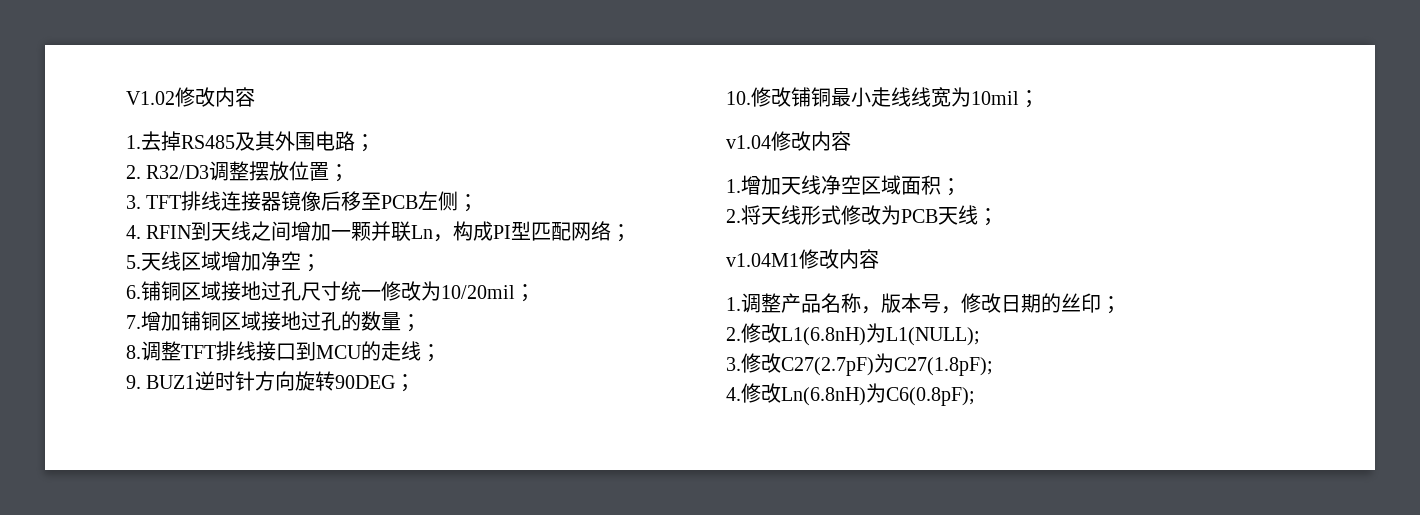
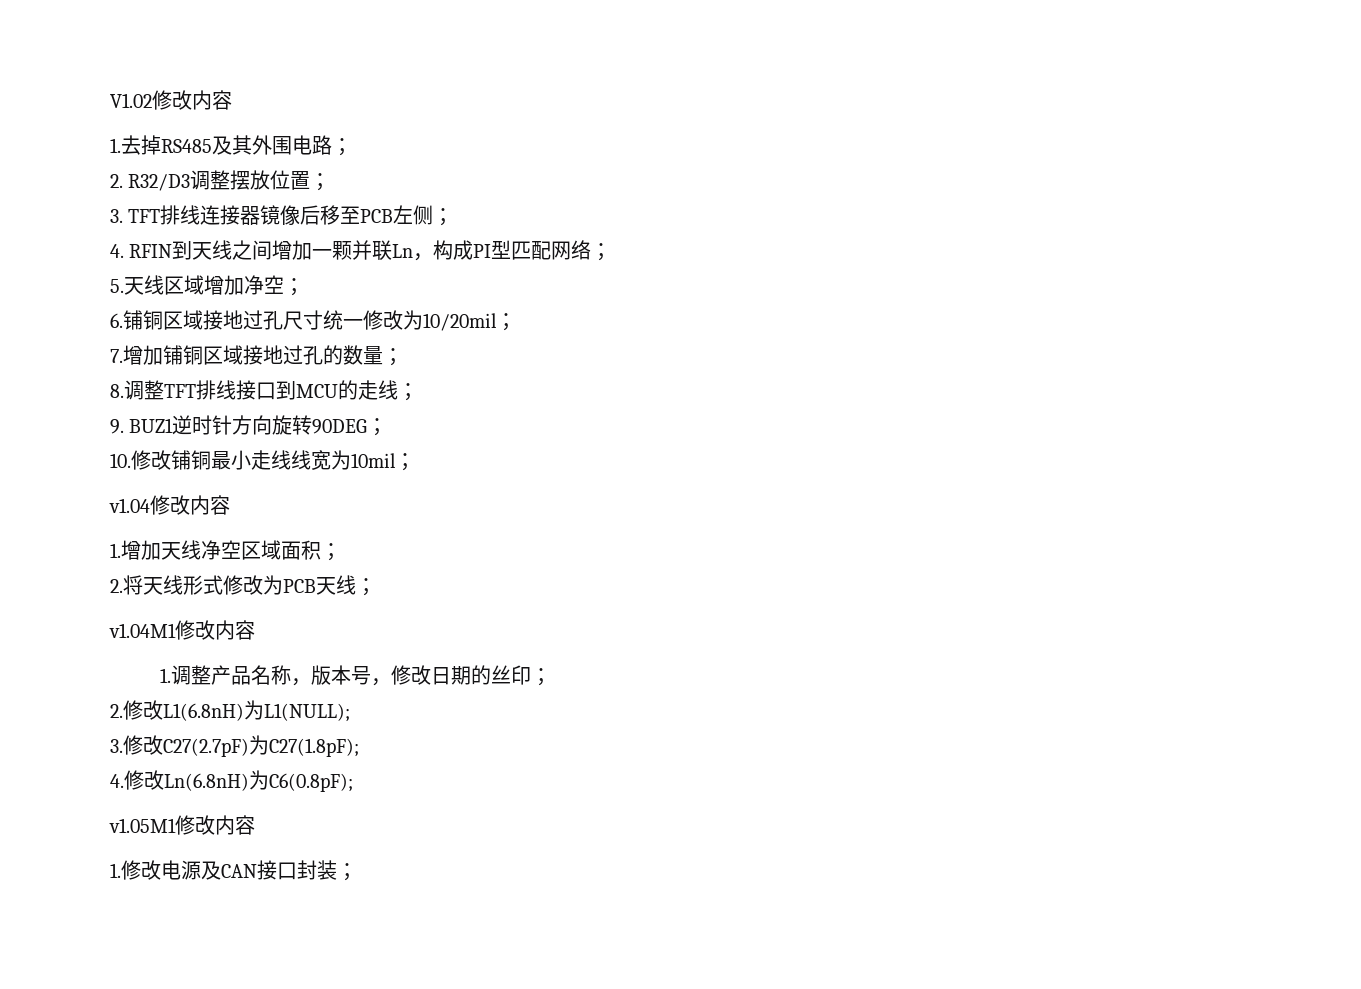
+ v1.05M1修改内容
+ 1.修改电源及CAN接口封装；

